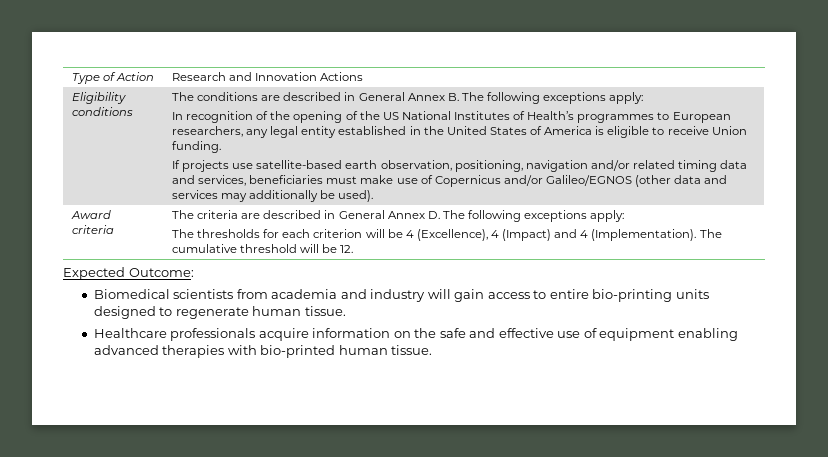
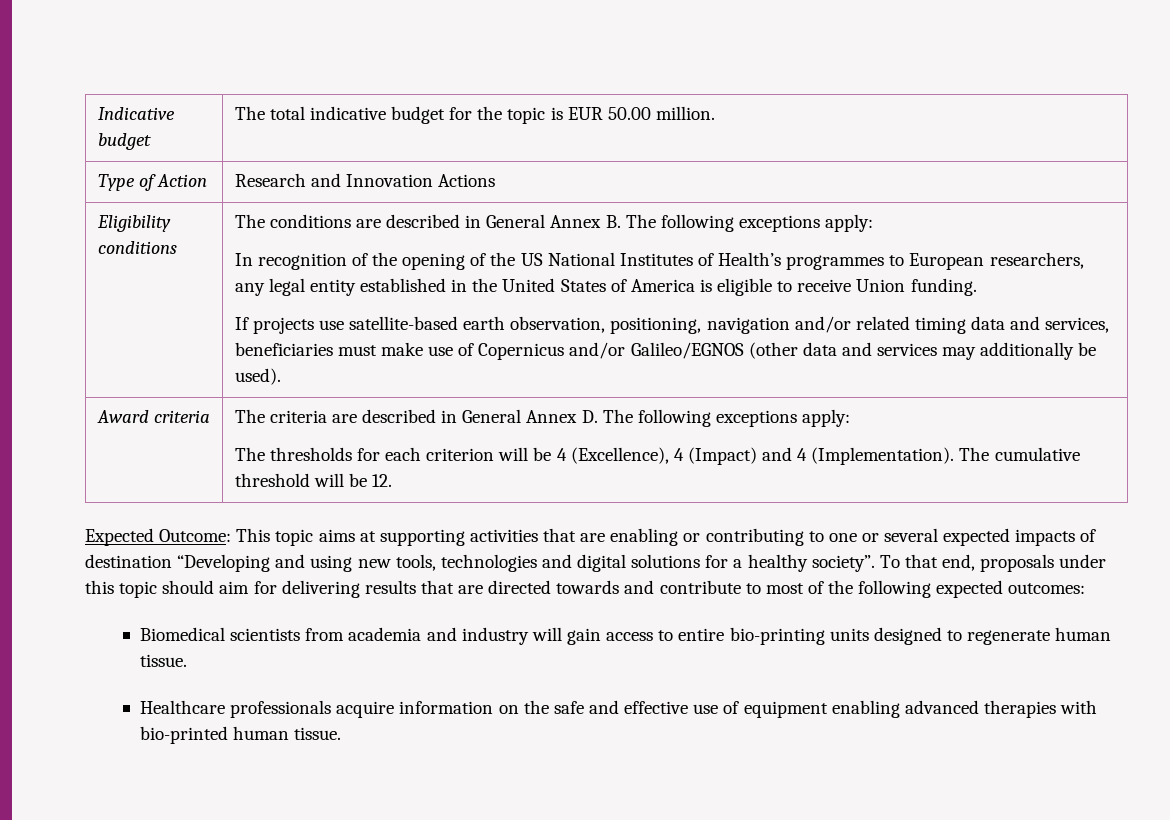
+ Indicative budget | The total indicative budget for the topic is EUR 50.00 million.
- Expected Outcome:
+ Expected Outcome: This topic aims at supporting activities that are enabling or contributing to one or several expected impacts of destination “Developing and using new tools, technologies and digital solutions for a healthy society”. To that end, proposals under this topic should aim for delivering results that are directed towards and contribute to most of the following expected outcomes:

